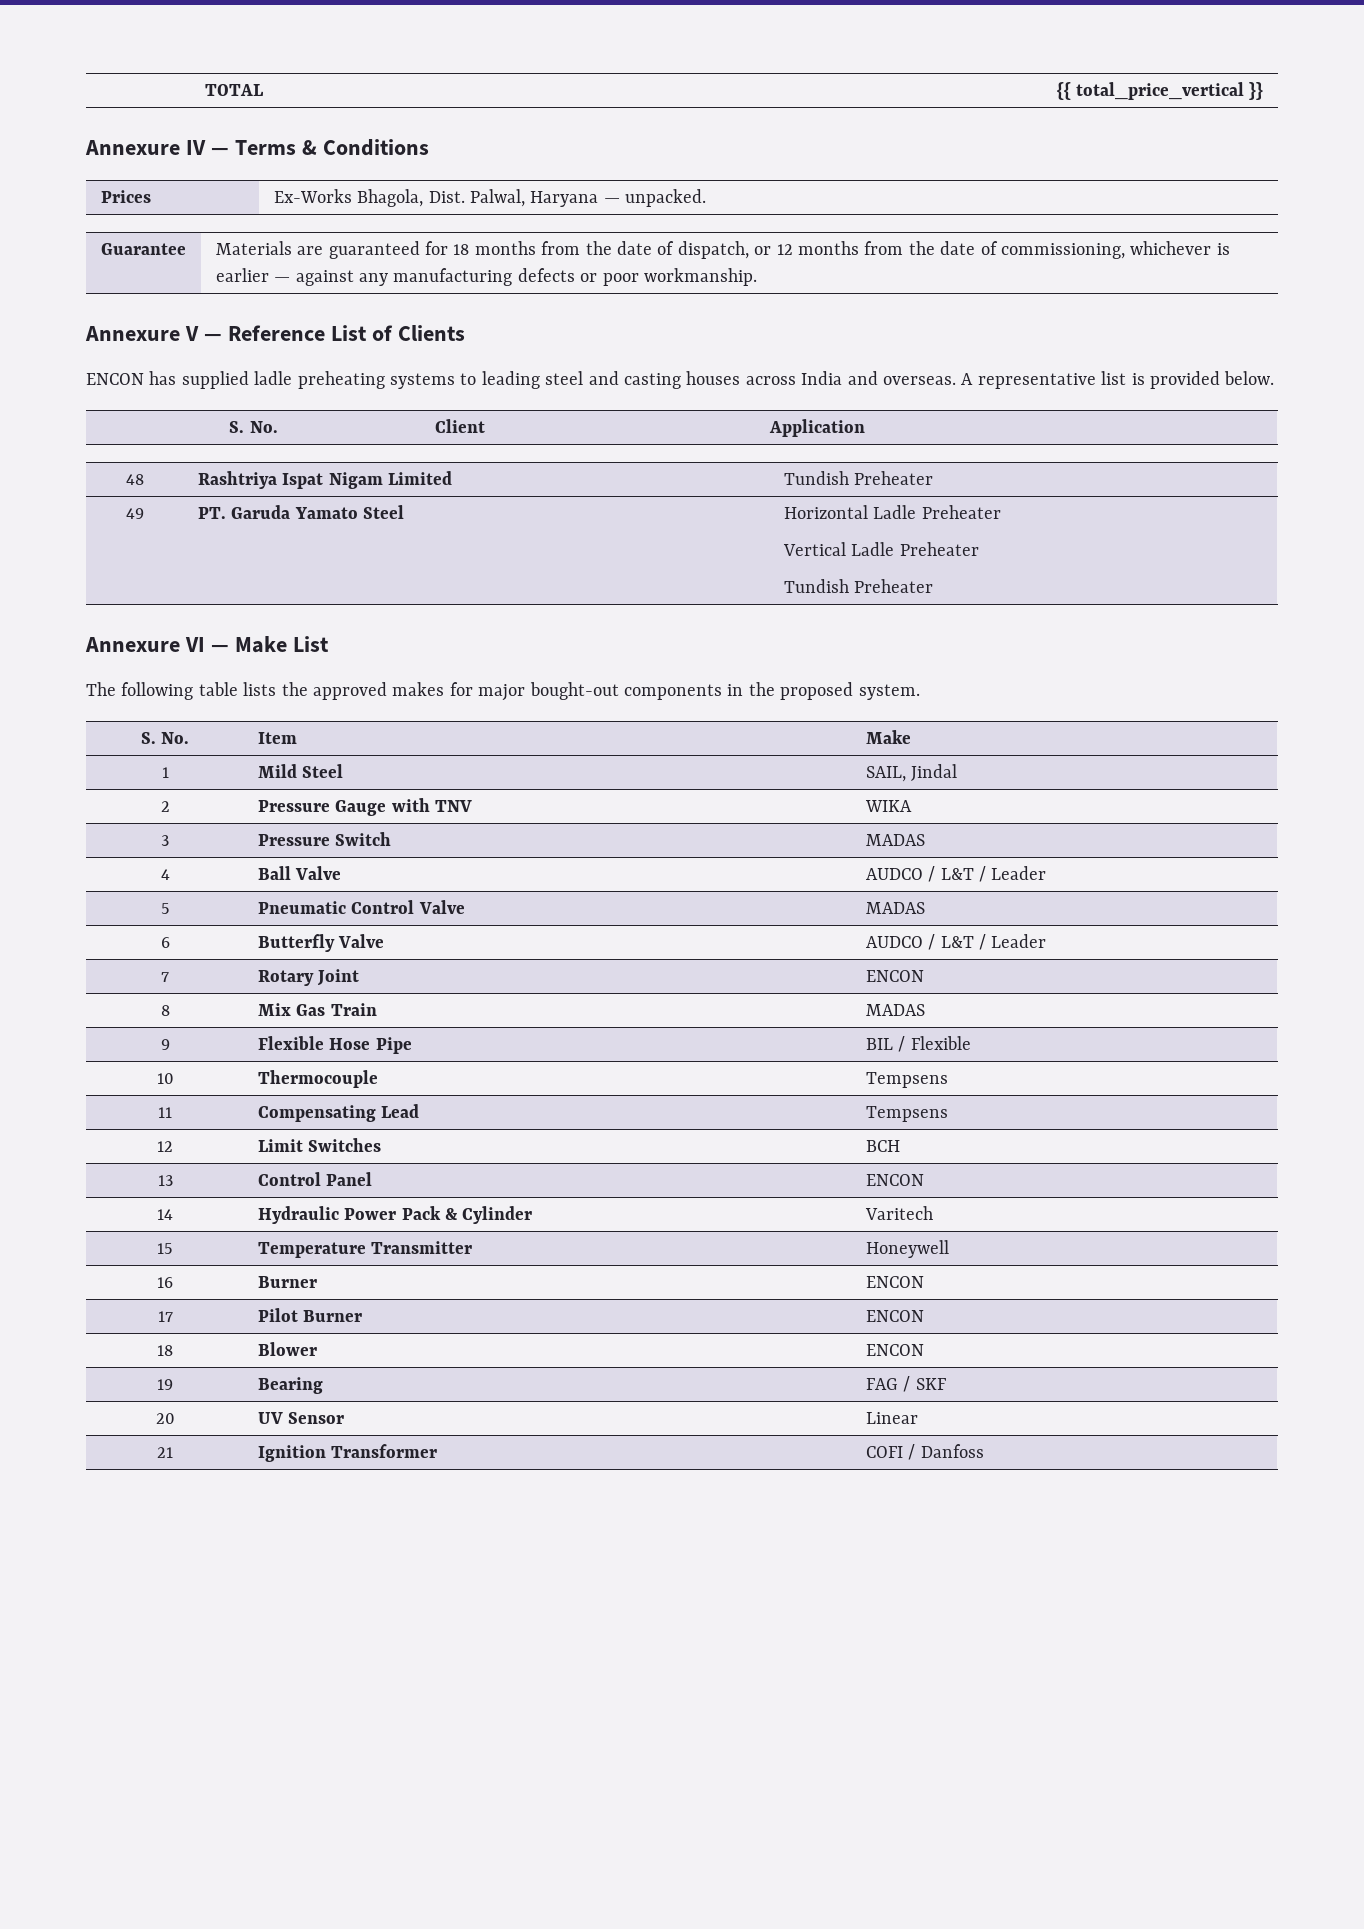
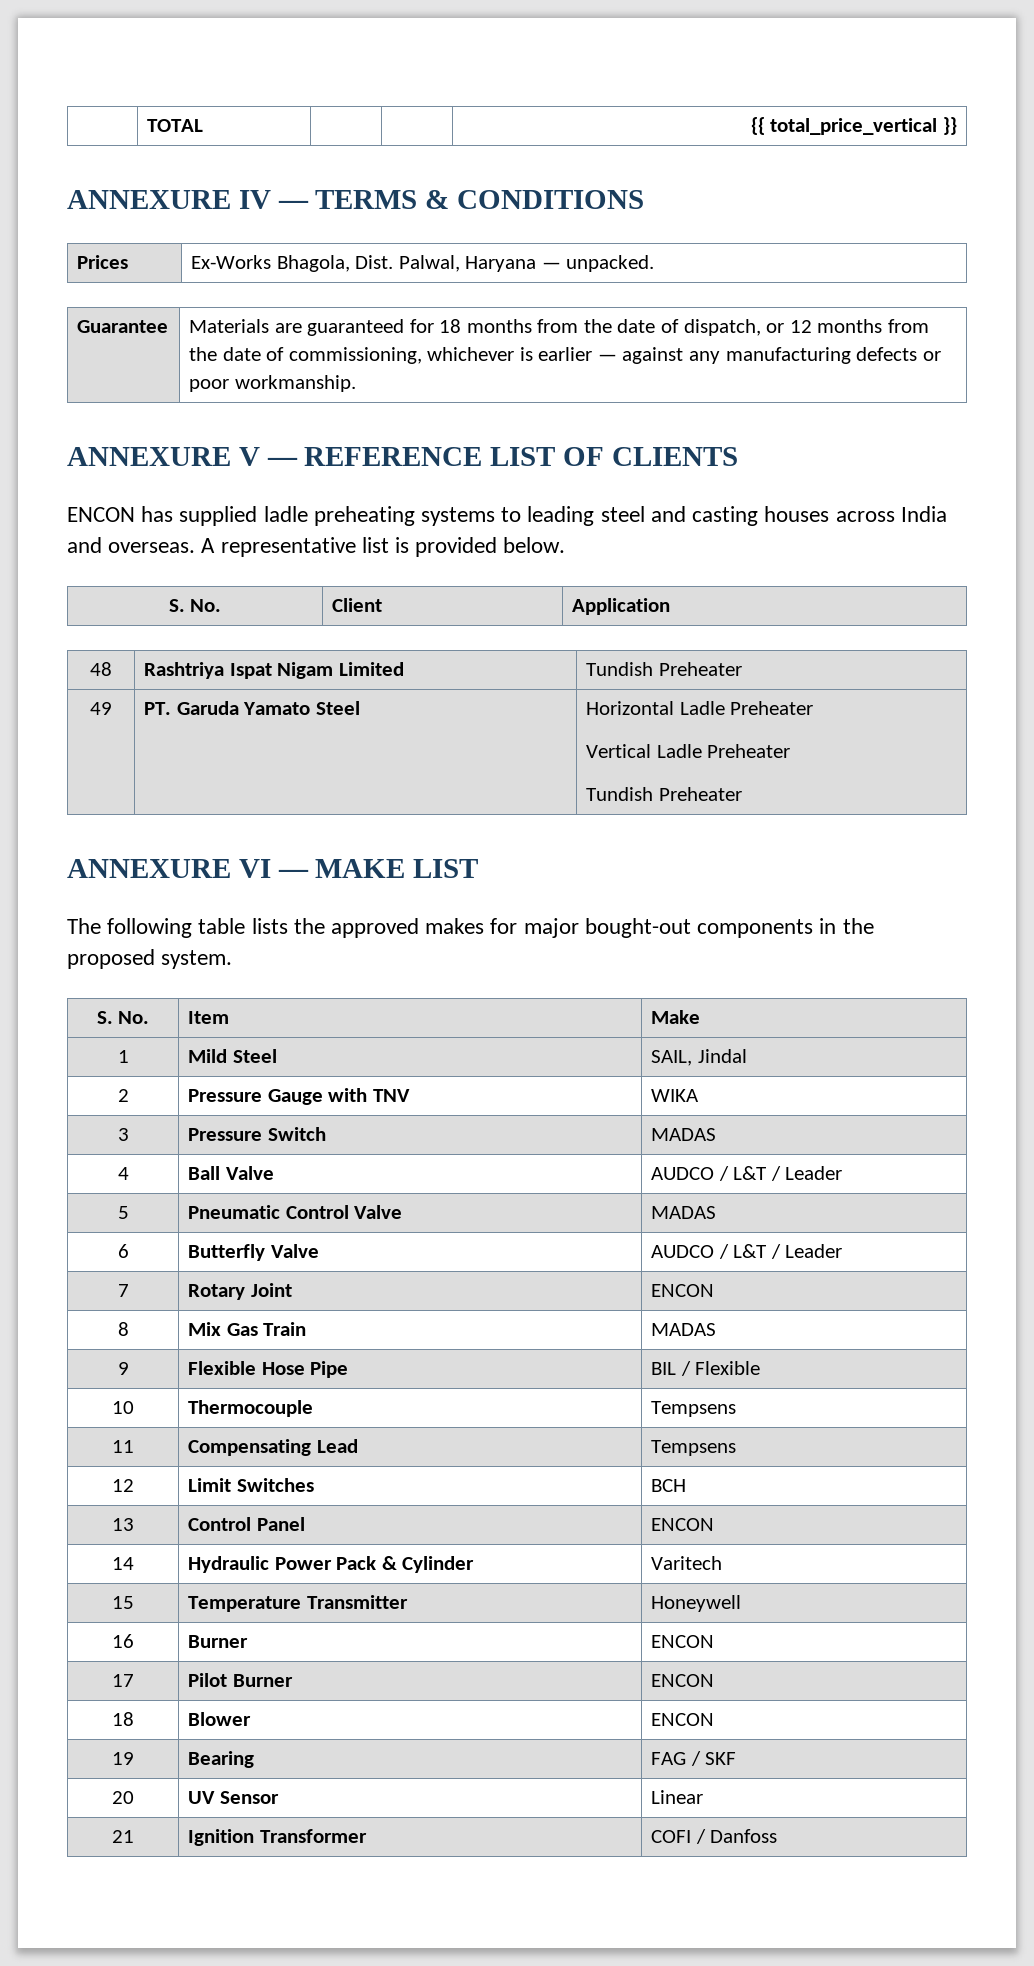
- Annexure IV — Terms & Conditions
+ ANNEXURE IV — TERMS & CONDITIONS
- Annexure V — Reference List of Clients
+ ANNEXURE V — REFERENCE LIST OF CLIENTS
- Annexure VI — Make List
+ ANNEXURE VI — MAKE LIST

